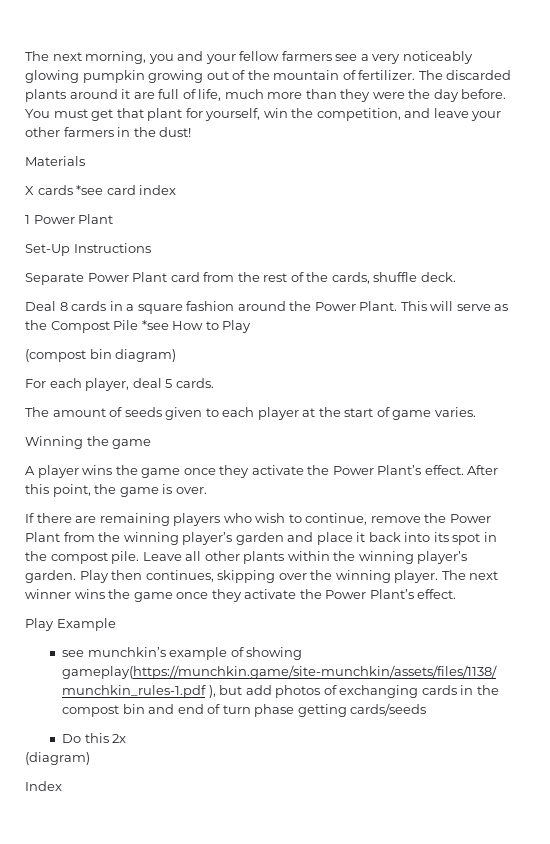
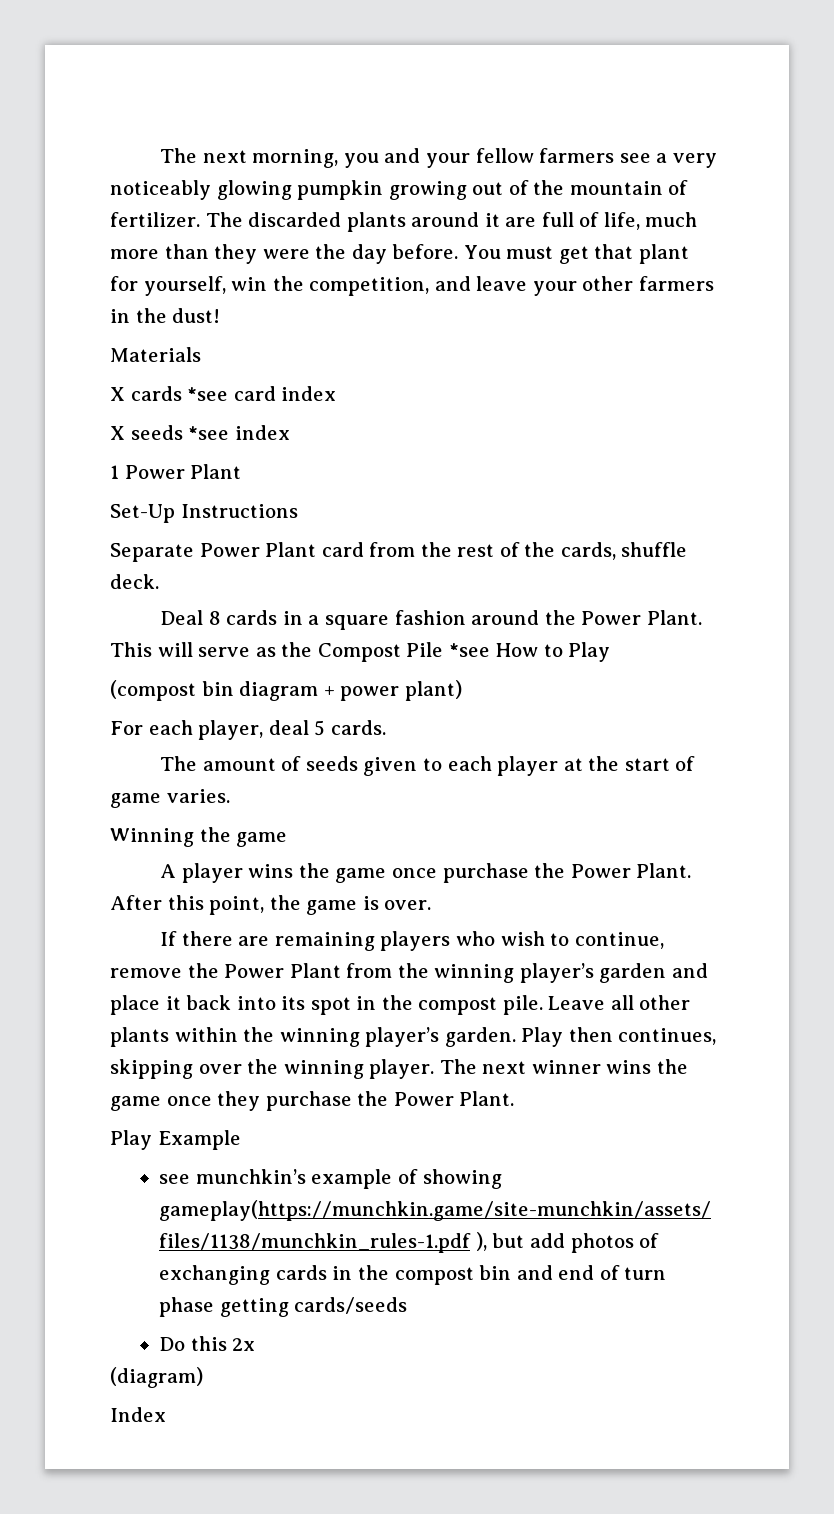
+ X seeds *see index
- (compost bin diagram)
+ (compost bin diagram + power plant)
- A player wins the game once they activate the Power Plant’s effect.
+ A player wins the game once purchase the Power Plant.
- The next winner wins the game once they activate the Power Plant’s effect.
+ The next winner wins the game once they purchase the Power Plant.

